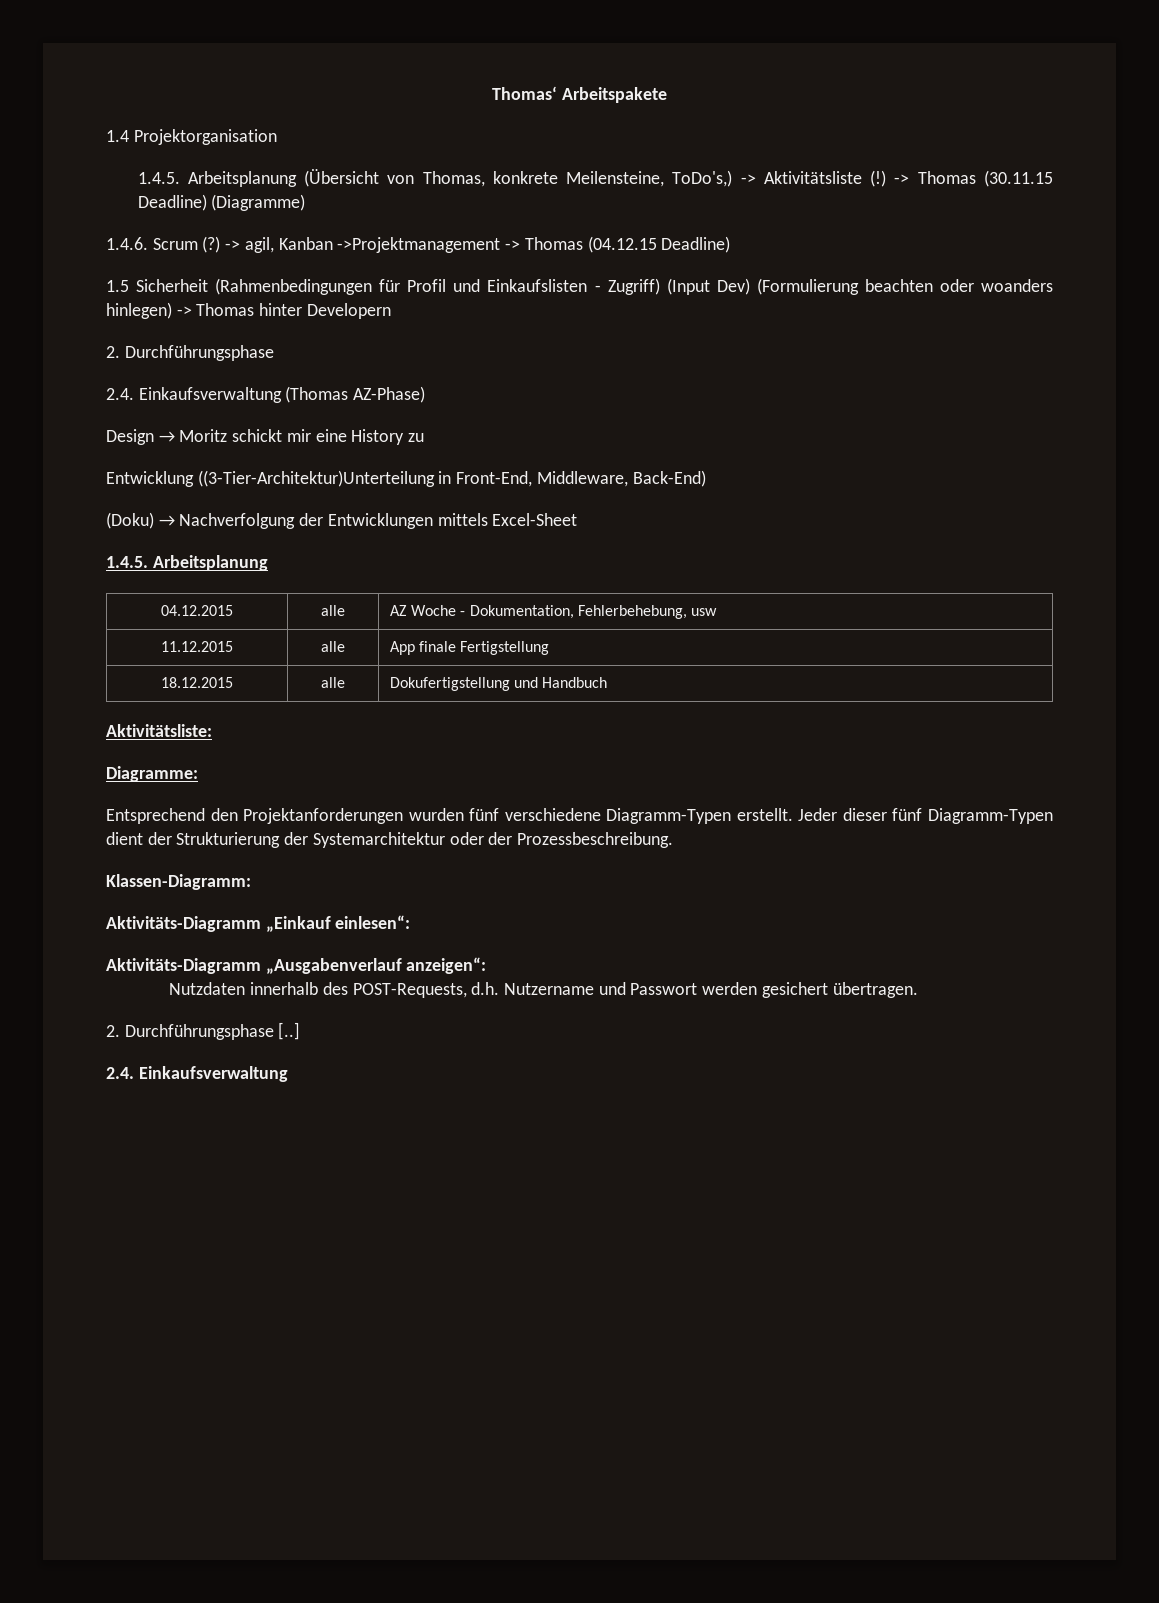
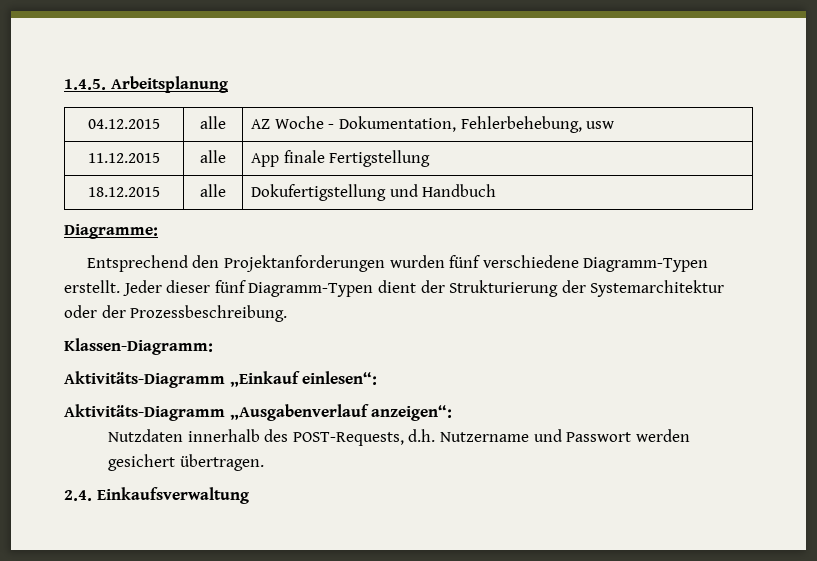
- Thomas‘ Arbeitspakete
- 1.4 Projektorganisation
- 1.4.5. Arbeitsplanung (Übersicht von Thomas, konkrete Meilensteine, ToDo's,) -> Aktivitätsliste (!) -> Thomas (30.11.15 Deadline) (Diagramme)
- 1.4.6. Scrum (?) -> agil, Kanban ->Projektmanagement -> Thomas (04.12.15 Deadline)
- 1.5 Sicherheit (Rahmenbedingungen für Profil und Einkaufslisten - Zugriff) (Input Dev) (Formulierung beachten oder woanders hinlegen) -> Thomas hinter Developern
- 2. Durchführungsphase
- 2.4. Einkaufsverwaltung (Thomas AZ-Phase)
- Design → Moritz schickt mir eine History zu
- Entwicklung ((3-Tier-Architektur)Unterteilung in Front-End, Middleware, Back-End)
- (Doku) → Nachverfolgung der Entwicklungen mittels Excel-Sheet
- Aktivitätsliste:
- 2. Durchführungsphase [..]

